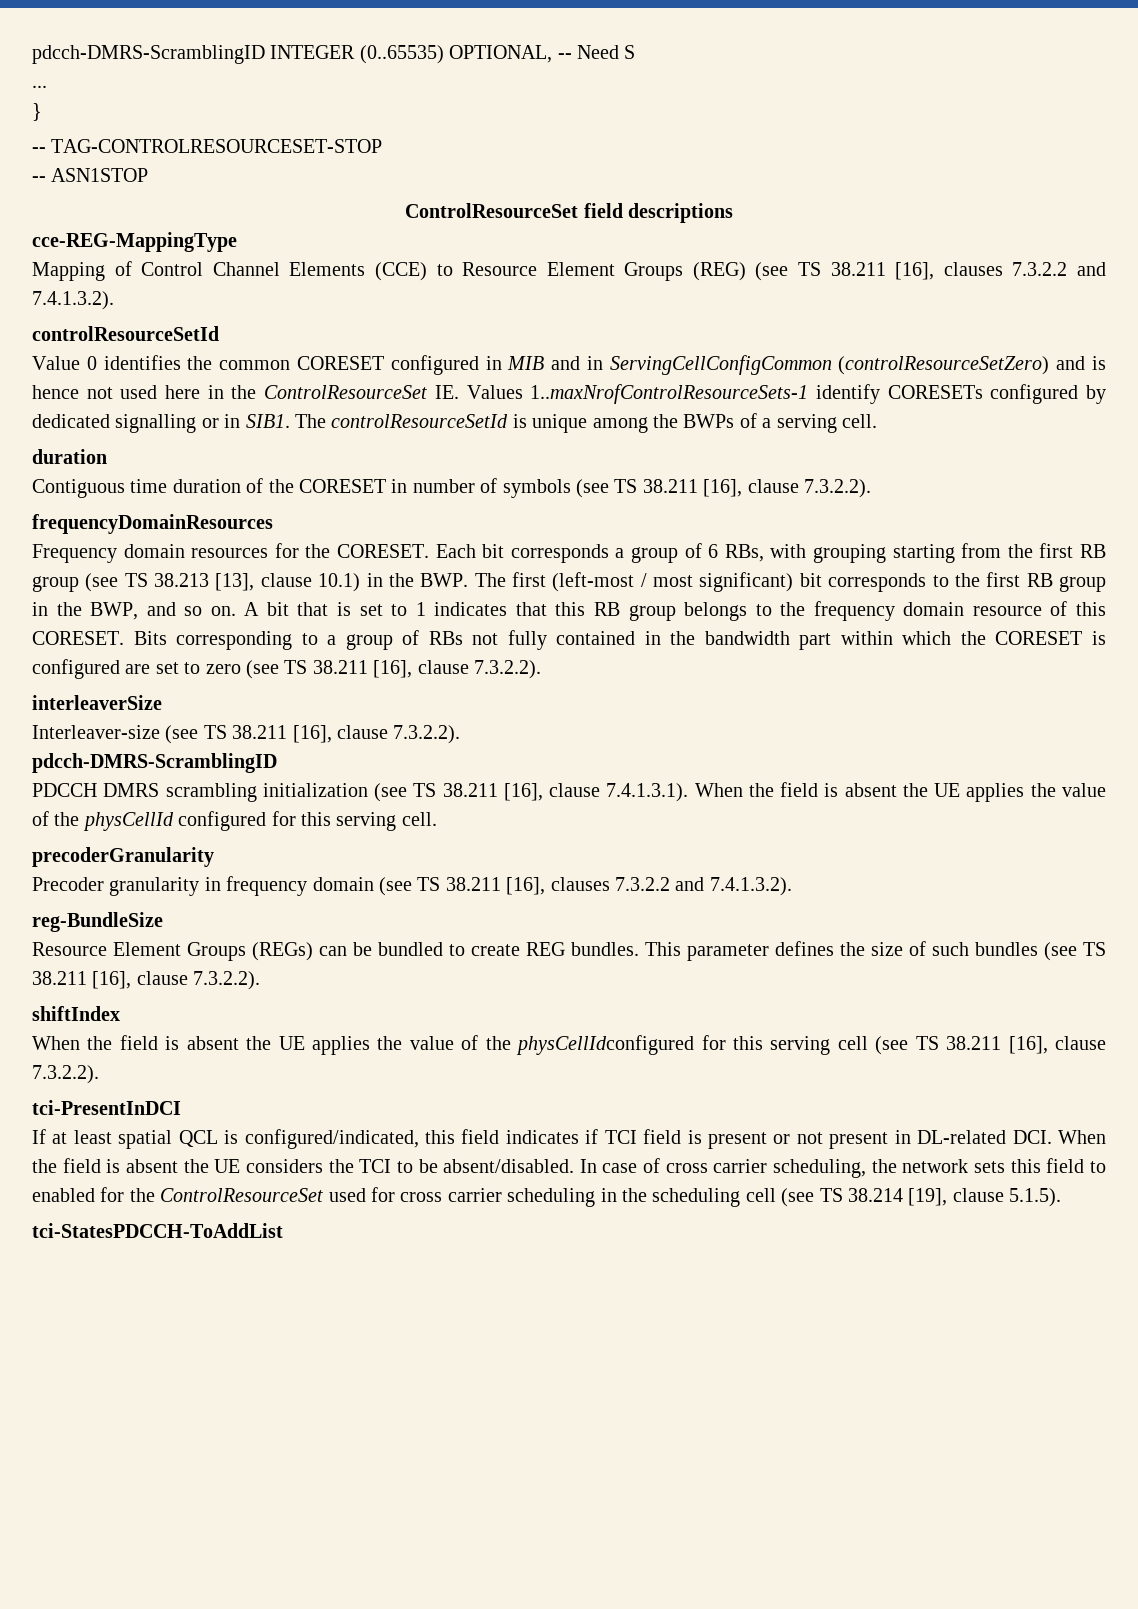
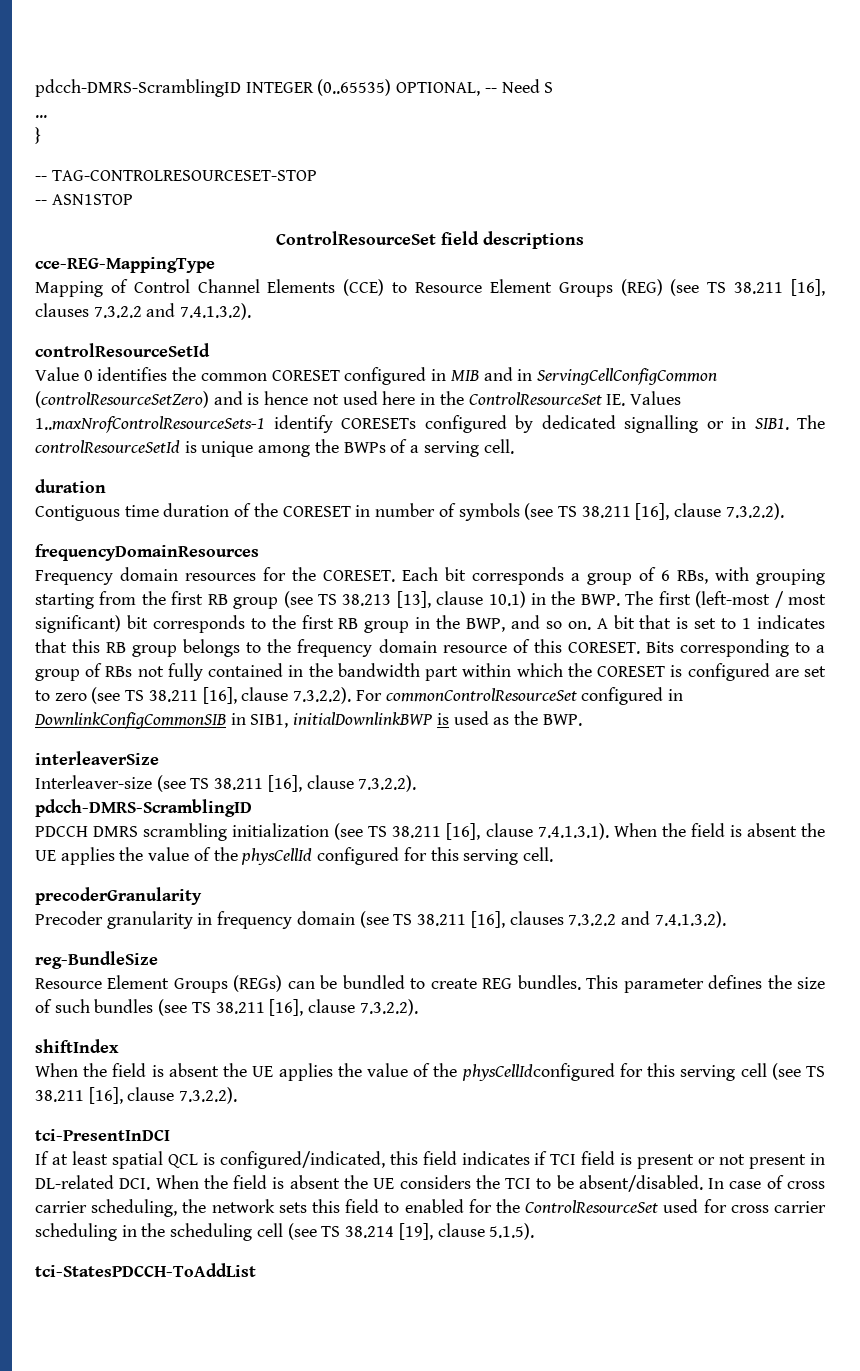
- Bits corresponding to a group of RBs not fully contained in the bandwidth part within which the CORESET is configured are set to zero (see TS 38.211 [16], clause 7.3.2.2).
+ Bits corresponding to a group of RBs not fully contained in the bandwidth part within which the CORESET is configured are set to zero (see TS 38.211 [16], clause 7.3.2.2). For commonControlResourceSet configured in DownlinkConfigCommonSIB in SIB1, initialDownlinkBWP is used as the BWP.

